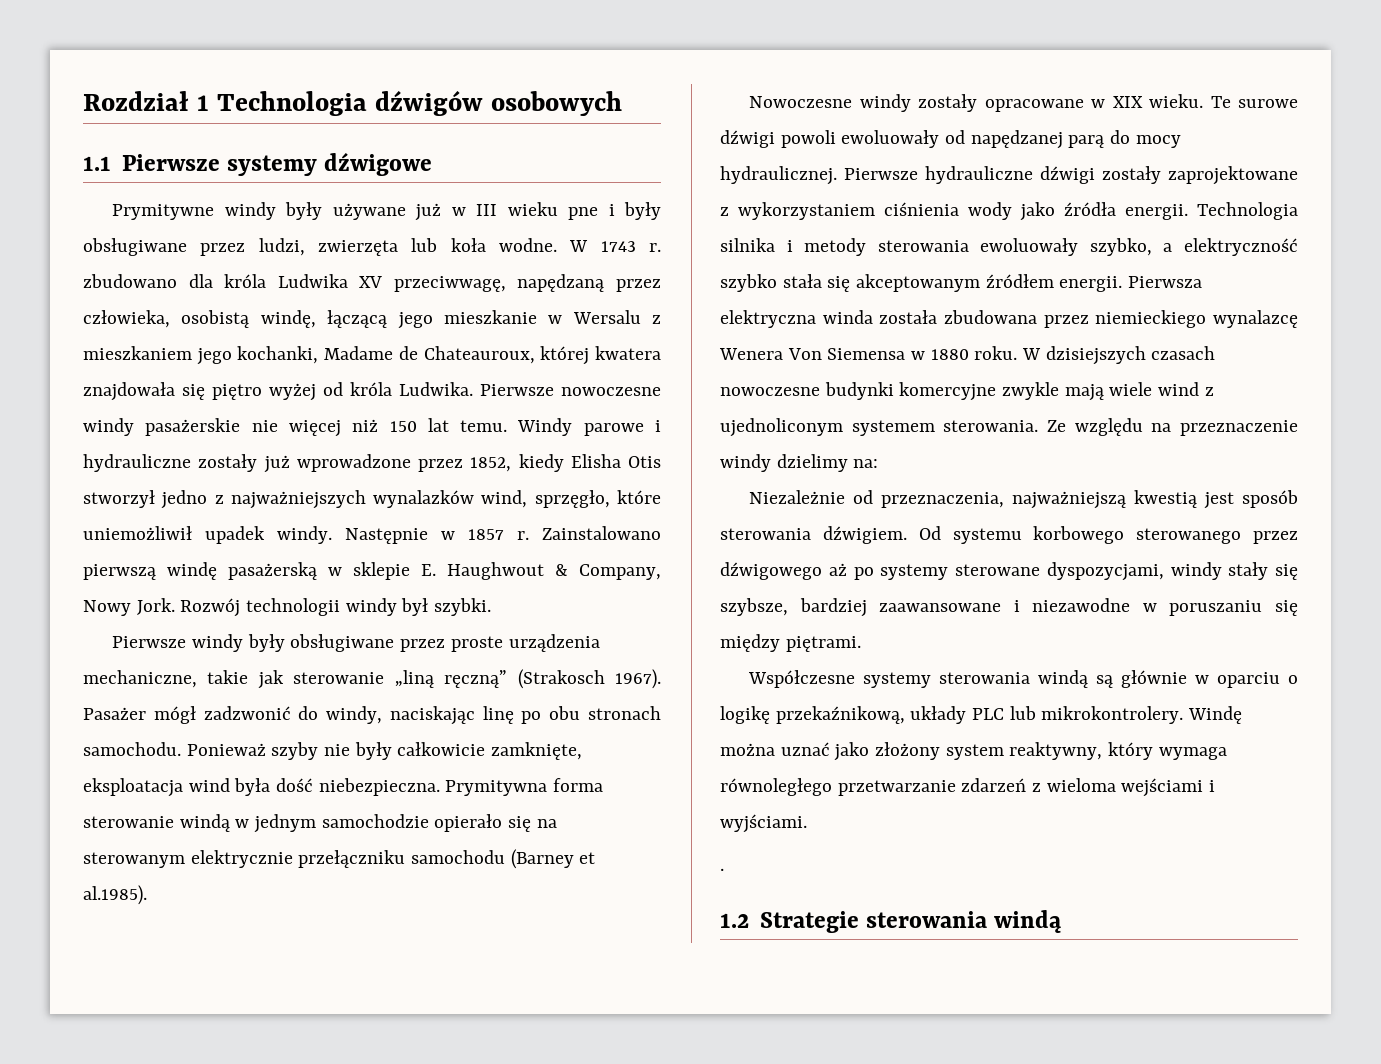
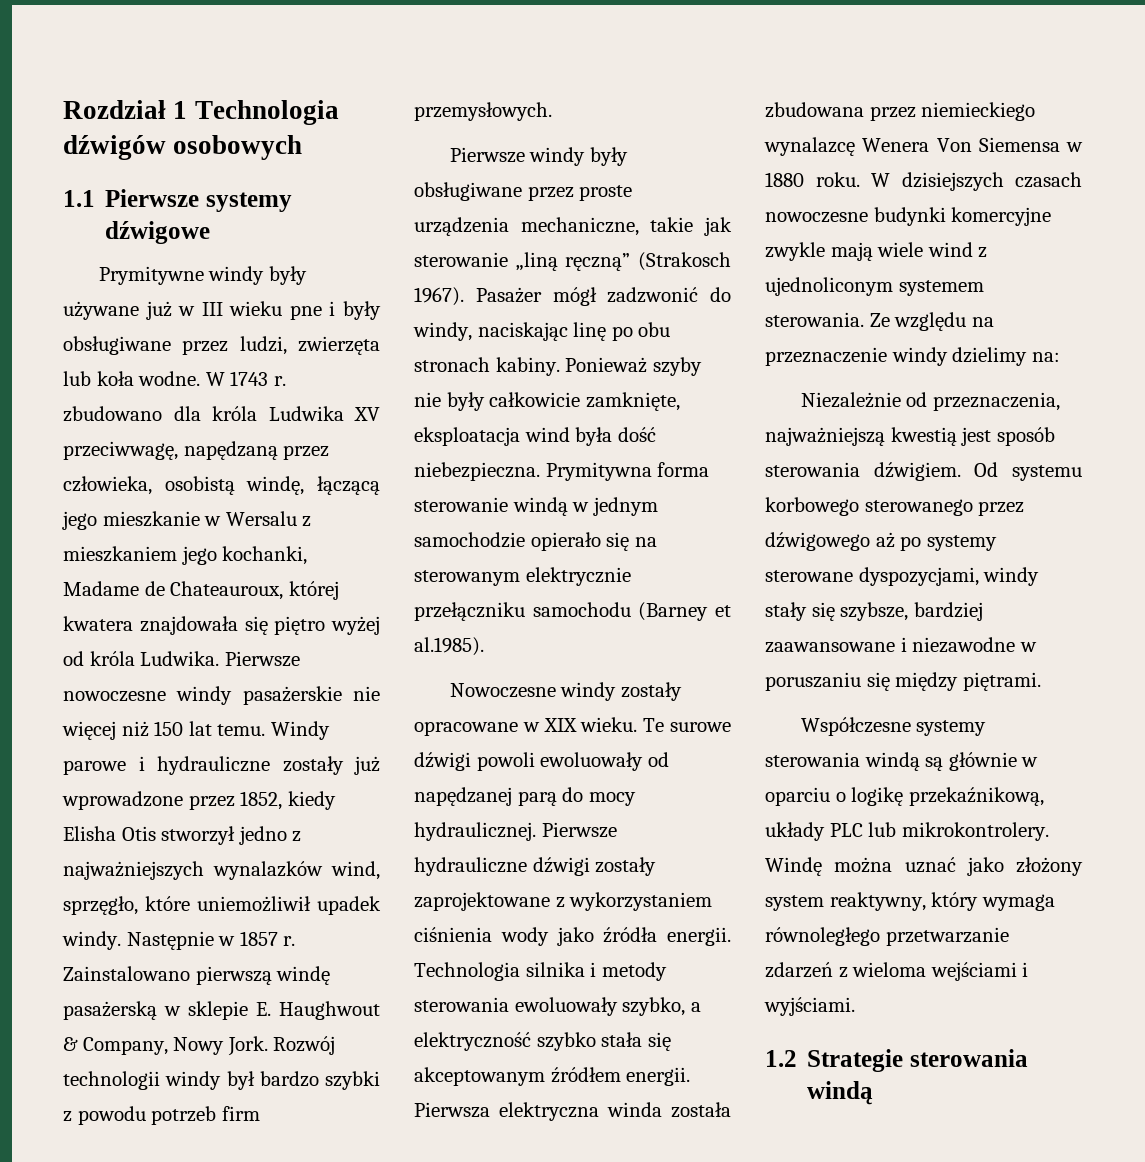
- Rozwój technologii windy był szybki.
+ Rozwój technologii windy był bardzo szybki z powodu potrzeb firm przemysłowych.
- Pasażer mógł zadzwonić do windy, naciskając linę po obu stronach samochodu.
+ Pasażer mógł zadzwonić do windy, naciskając linę po obu stronach kabiny.
- .

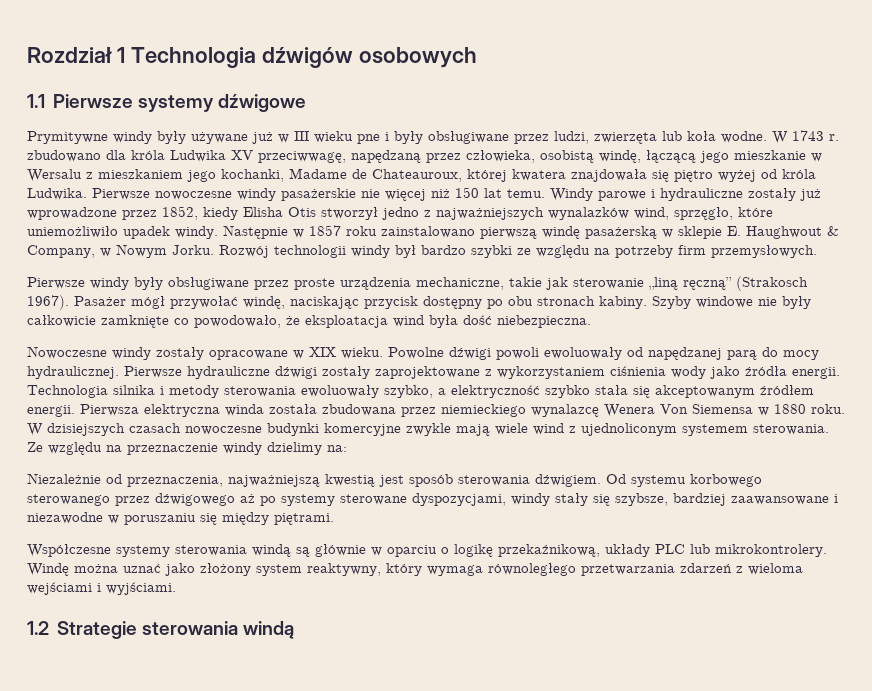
- Windy parowe i hydrauliczne zostały już wprowadzone przez 1852, kiedy Elisha Otis stworzył jedno z najważniejszych wynalazków wind, sprzęgło, które uniemożliwił upadek windy.
+ Windy parowe i hydrauliczne zostały już wprowadzone przez 1852, kiedy Elisha Otis stworzył jedno z najważniejszych wynalazków wind, sprzęgło, które uniemożliwiło upadek windy.
- Następnie w 1857 r. Zainstalowano pierwszą windę pasażerską w sklepie E. Haughwout & Company, Nowy Jork.
+ Następnie w 1857 roku zainstalowano pierwszą windę pasażerską w sklepie E. Haughwout & Company, w Nowym Jorku.
- Rozwój technologii windy był bardzo szybki z powodu potrzeb firm przemysłowych.
+ Rozwój technologii windy był bardzo szybki ze względu na potrzeby firm przemysłowych.
- Pasażer mógł zadzwonić do windy, naciskając linę po obu stronach kabiny.
+ Pasażer mógł przywołać windę, naciskając przycisk dostępny po obu stronach kabiny.
- Ponieważ szyby nie były całkowicie zamknięte, eksploatacja wind była dość niebezpieczna. Prymitywna forma sterowanie windą w jednym samochodzie opierało się na sterowanym elektrycznie przełączniku samochodu (Barney et al.1985).
+ Szyby windowe nie były całkowicie zamknięte co powodowało, że eksploatacja wind była dość niebezpieczna.
- Te surowe dźwigi powoli ewoluowały od napędzanej parą do mocy hydraulicznej.
+ Powolne dźwigi powoli ewoluowały od napędzanej parą do mocy hydraulicznej.
- Windę można uznać jako złożony system reaktywny, który wymaga równoległego przetwarzanie zdarzeń z wieloma wejściami i wyjściami.
+ Windę można uznać jako złożony system reaktywny, który wymaga równoległego przetwarzania zdarzeń z wieloma wejściami i wyjściami.

